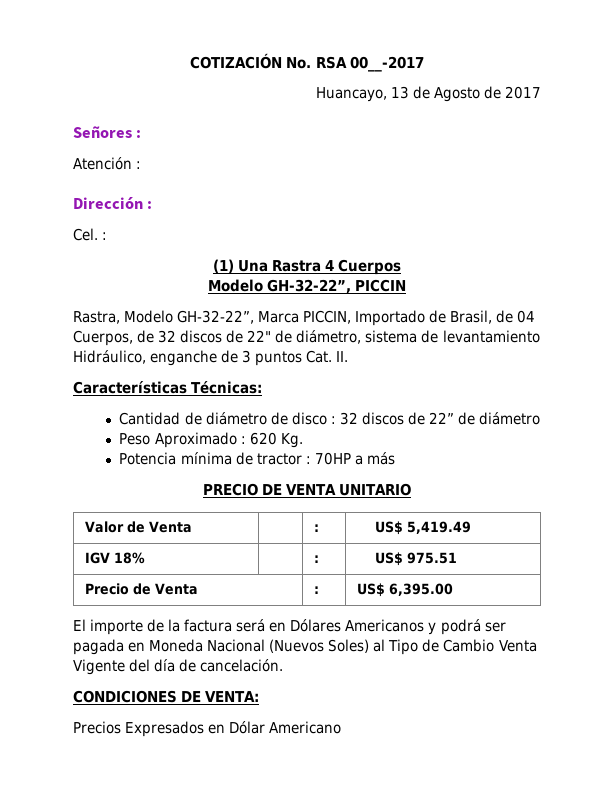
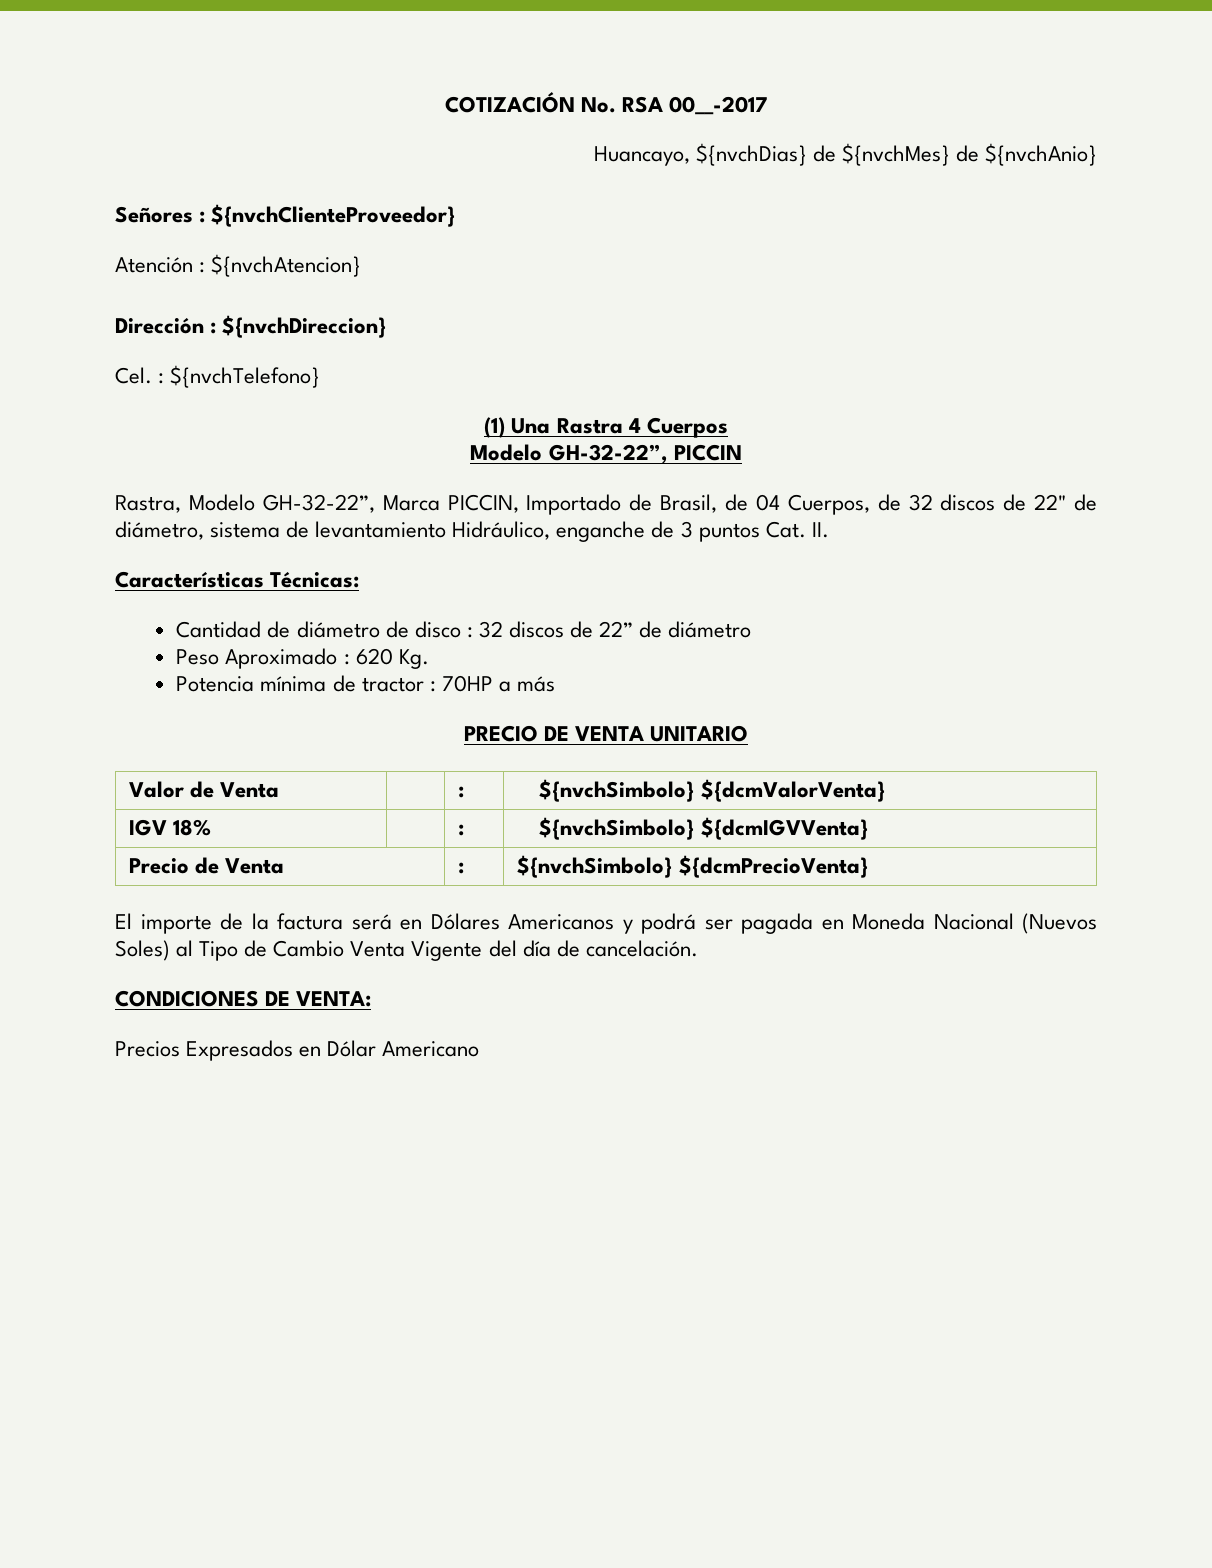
- Huancayo, 13 de Agosto de 2017
+ Huancayo, ${nvchDias} de ${nvchMes} de ${nvchAnio}
- Señores :
+ Señores : ${nvchClienteProveedor}
- Atención :
+ Atención : ${nvchAtencion}
- Dirección :
+ Dirección : ${nvchDireccion}
- Cel. :
+ Cel. : ${nvchTelefono}
- Valor de Venta | | : | US$ 5,419.49
+ Valor de Venta | | : | ${nvchSimbolo} ${dcmValorVenta}
- IGV 18% | | : | US$ 975.51
+ IGV 18% | | : | ${nvchSimbolo} ${dcmIGVVenta}
- Precio de Venta | : | US$ 6,395.00
+ Precio de Venta | : | ${nvchSimbolo} ${dcmPrecioVenta}

